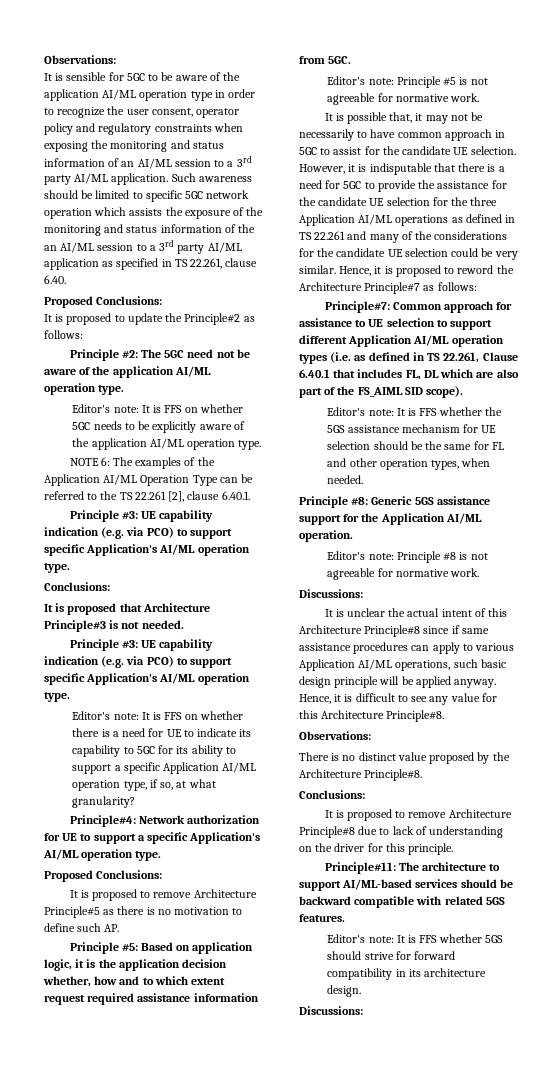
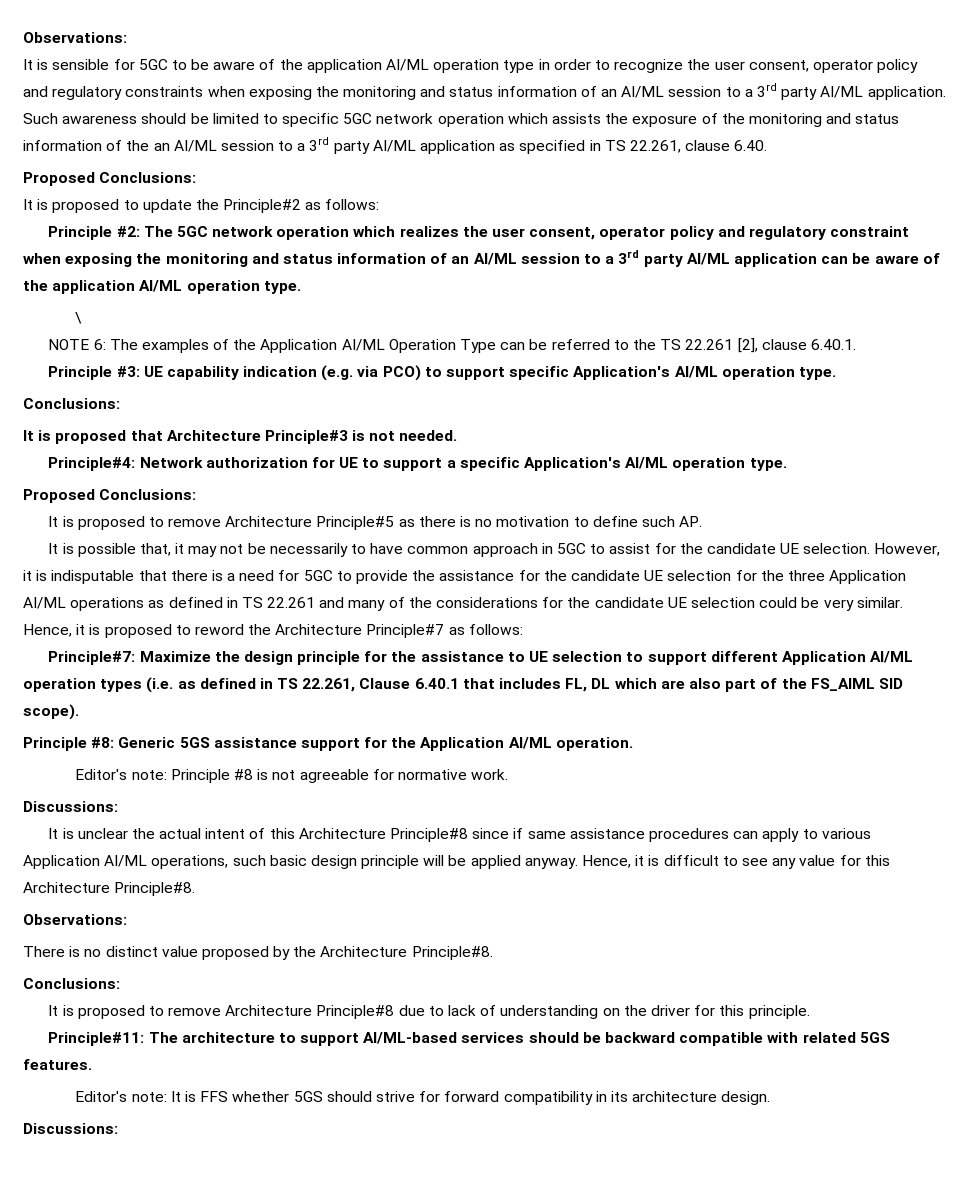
- Principle #2: The 5GC need not be aware of the application AI/ML operation type.
+ Principle #2: The 5GC network operation which realizes the user consent, operator policy and regulatory constraint when exposing the monitoring and status information of an AI/ML session to a 3rd party AI/ML application can be aware of the application AI/ML operation type.
- Editor's note: It is FFS on whether 5GC needs to be explicitly aware of the application AI/ML operation type.
+ \
  It is proposed that Architecture Principle#3 is not needed.
- Principle #3: UE capability indication (e.g. via PCO) to support specific Application's AI/ML operation type.
- Editor's note: It is FFS on whether there is a need for UE to indicate its capability to 5GC for its ability to support a specific Application AI/ML operation type, if so, at what granularity?
- Principle #5: Based on application logic, it is the application decision whether, how and to which extent request required assistance information from 5GC.
- Editor's note: Principle #5 is not agreeable for normative work.
- Principle#7: Common approach for assistance to UE selection to support different Application AI/ML operation types (i.e. as defined in TS 22.261, Clause 6.40.1 that includes FL, DL which are also part of the FS_AIML SID scope).
+ Principle#7: Maximize the design principle for the assistance to UE selection to support different Application AI/ML operation types (i.e. as defined in TS 22.261, Clause 6.40.1 that includes FL, DL which are also part of the FS_AIML SID scope).
- Editor's note: It is FFS whether the 5GS assistance mechanism for UE selection should be the same for FL and other operation types, when needed.

